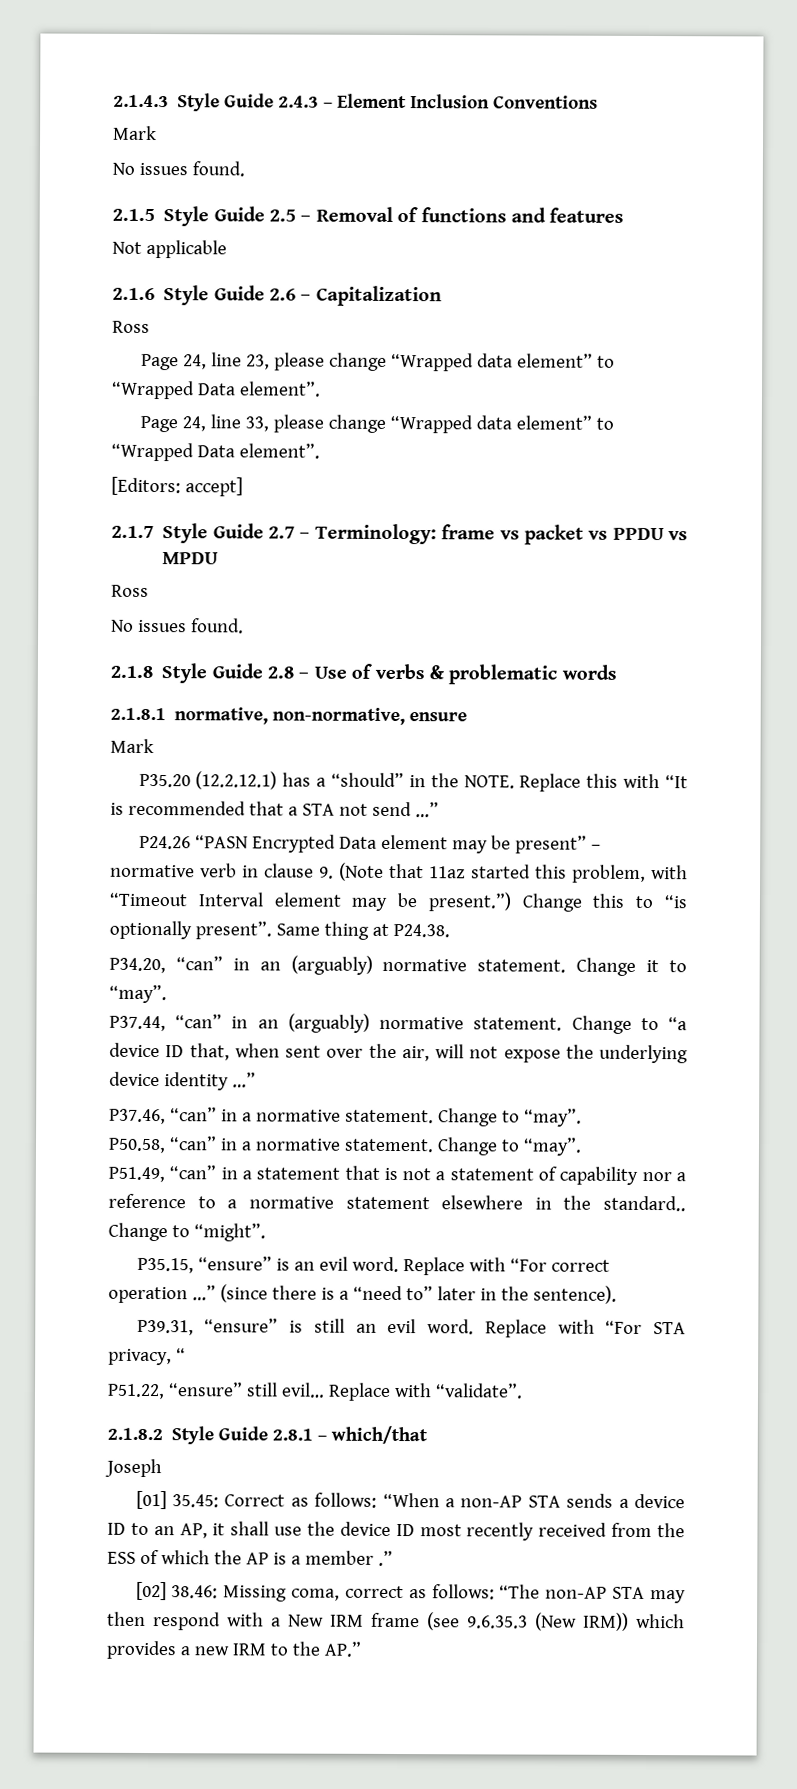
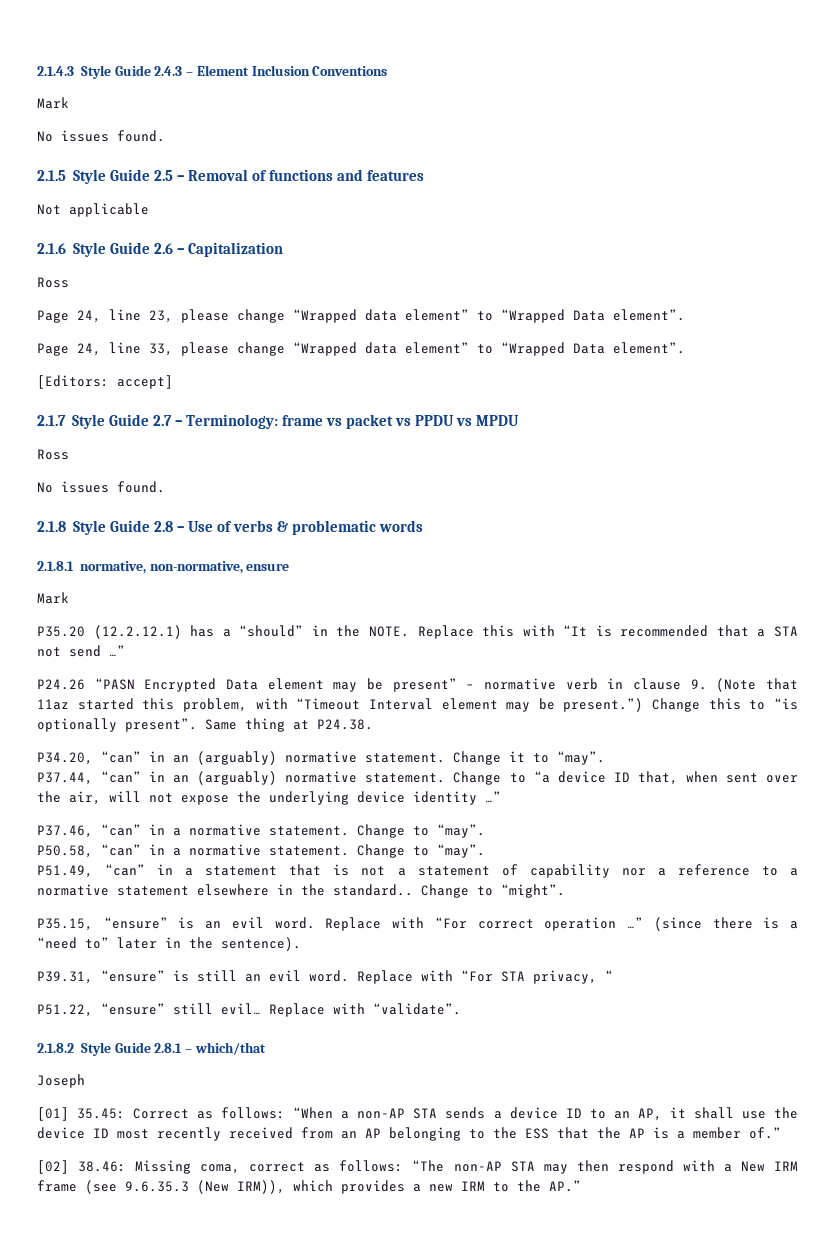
- [01] 35.45: Correct as follows: “When a non-AP STA sends a device ID to an AP, it shall use the device ID most recently received from the ESS of which the AP is a member .”
+ [01] 35.45: Correct as follows: “When a non-AP STA sends a device ID to an AP, it shall use the device ID most recently received from an AP belonging to the ESS that the AP is a member of.”
- [02] 38.46: Missing coma, correct as follows: “The non-AP STA may then respond with a New IRM frame (see 9.6.35.3 (New IRM)) which provides a new IRM to the AP.”
+ [02] 38.46: Missing coma, correct as follows: “The non-AP STA may then respond with a New IRM frame (see 9.6.35.3 (New IRM)), which provides a new IRM to the AP.”

